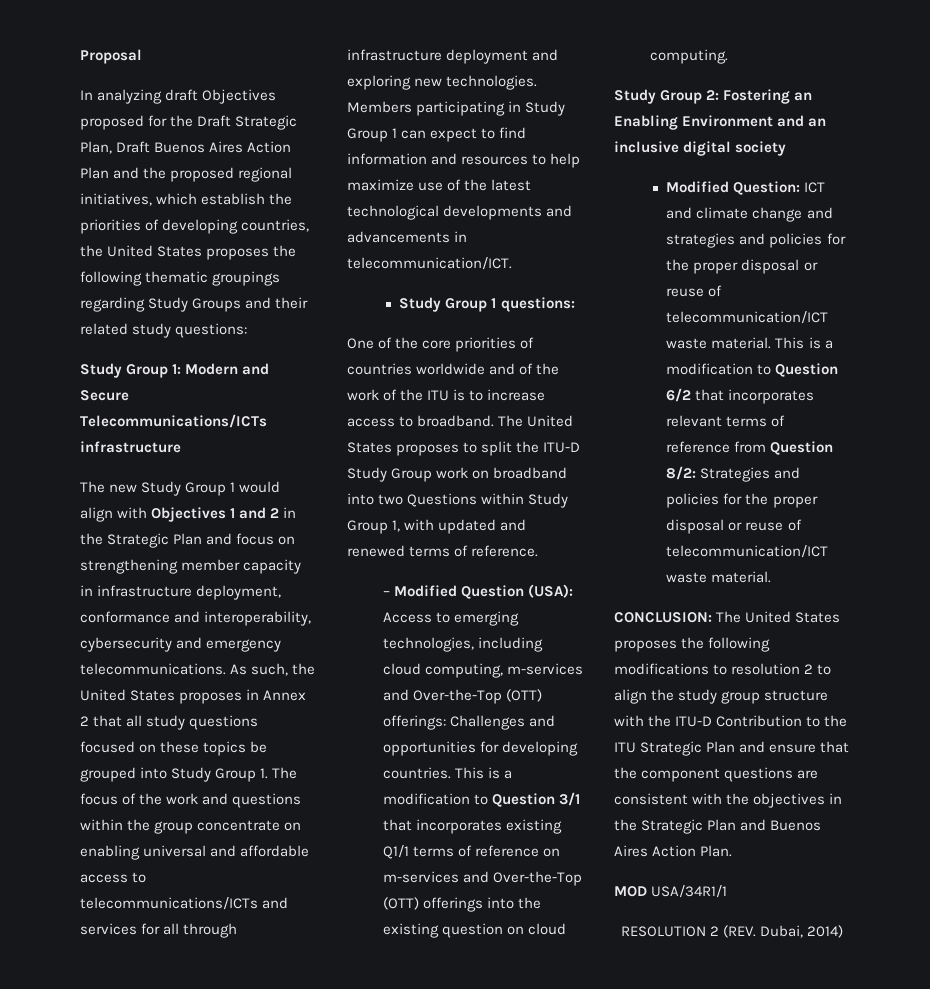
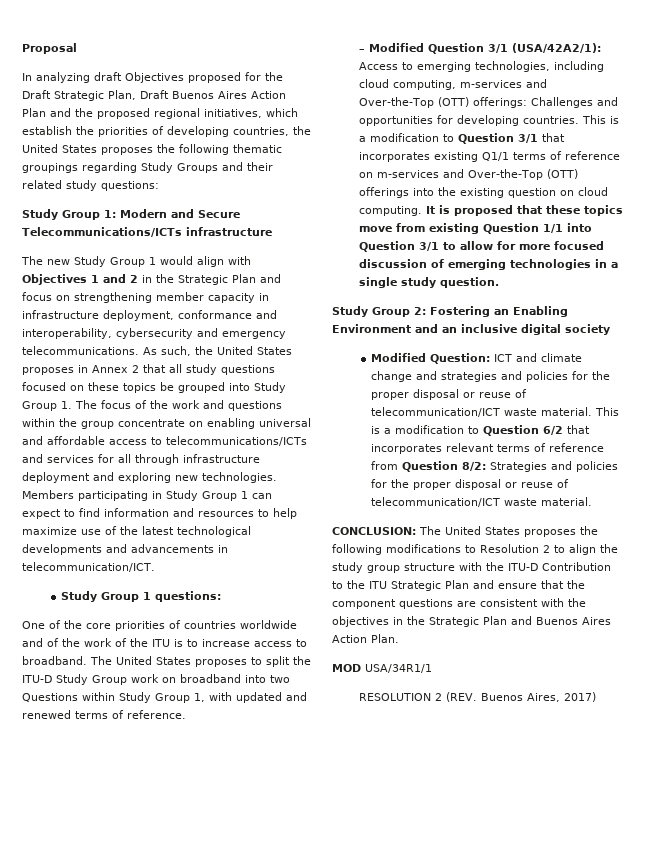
- – Modified Question (USA): Access to emerging technologies, including cloud computing, m-services and Over-the-Top (OTT) offerings: Challenges and opportunities for developing countries.
+ – Modified Question 3/1 (USA/42A2/1): Access to emerging technologies, including cloud computing, m-services and Over-the-Top (OTT) offerings: Challenges and opportunities for developing countries.
+ It is proposed that these topics move from existing Question 1/1 into Question 3/1 to allow for more focused discussion of emerging technologies in a single study question.
- CONCLUSION: The United States proposes the following modifications to resolution 2 to align the study group structure with the ITU-D Contribution to the ITU Strategic Plan and ensure that the component questions are consistent with the objectives in the Strategic Plan and Buenos Aires Action Plan.
+ CONCLUSION: The United States proposes the following modifications to Resolution 2 to align the study group structure with the ITU-D Contribution to the ITU Strategic Plan and ensure that the component questions are consistent with the objectives in the Strategic Plan and Buenos Aires Action Plan.
- RESOLUTION 2 (REV. Dubai, 2014)
+ RESOLUTION 2 (REV. Buenos Aires, 2017)

